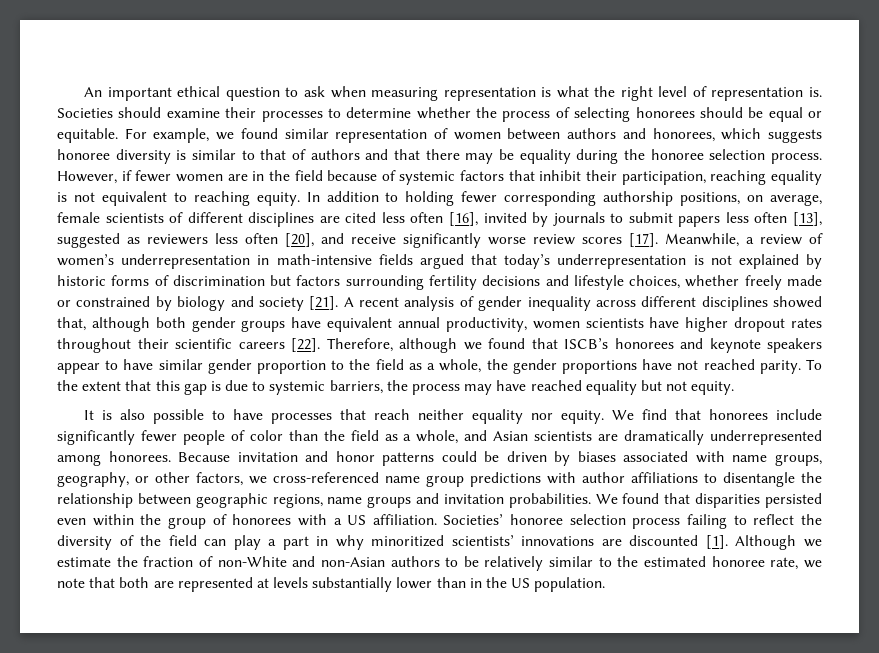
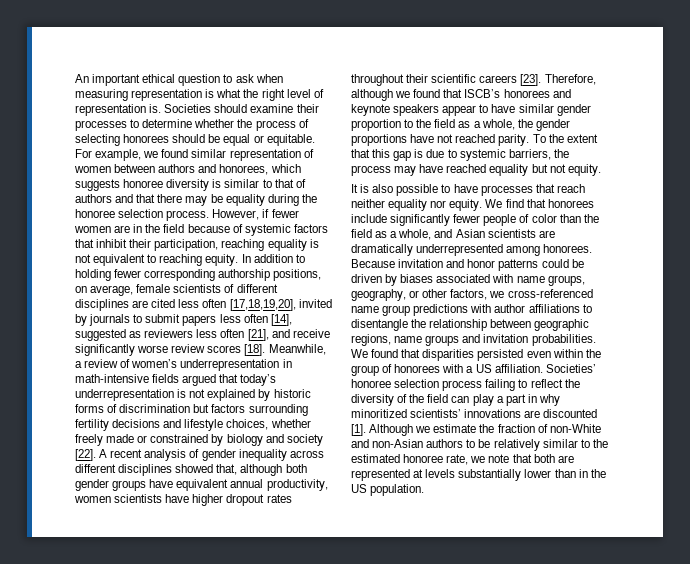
- In addition to holding fewer corresponding authorship positions, on average, female scientists of different disciplines are cited less often [16], invited by journals to submit papers less often [13], suggested as reviewers less often [20], and receive significantly worse review scores [17].
+ In addition to holding fewer corresponding authorship positions, on average, female scientists of different disciplines are cited less often [17,18,19,20], invited by journals to submit papers less often [14], suggested as reviewers less often [21], and receive significantly worse review scores [18].
- Meanwhile, a review of women’s underrepresentation in math-intensive fields argued that today’s underrepresentation is not explained by historic forms of discrimination but factors surrounding fertility decisions and lifestyle choices, whether freely made or constrained by biology and society [21].
+ Meanwhile, a review of women’s underrepresentation in math-intensive fields argued that today’s underrepresentation is not explained by historic forms of discrimination but factors surrounding fertility decisions and lifestyle choices, whether freely made or constrained by biology and society [22].
- A recent analysis of gender inequality across different disciplines showed that, although both gender groups have equivalent annual productivity, women scientists have higher dropout rates throughout their scientific careers [22].
+ A recent analysis of gender inequality across different disciplines showed that, although both gender groups have equivalent annual productivity, women scientists have higher dropout rates throughout their scientific careers [23].

